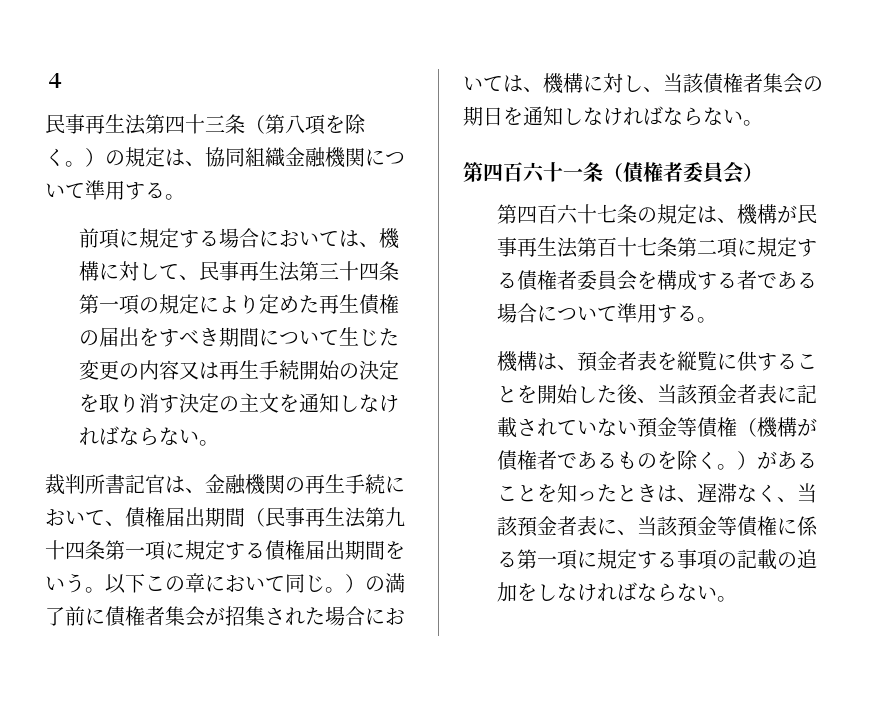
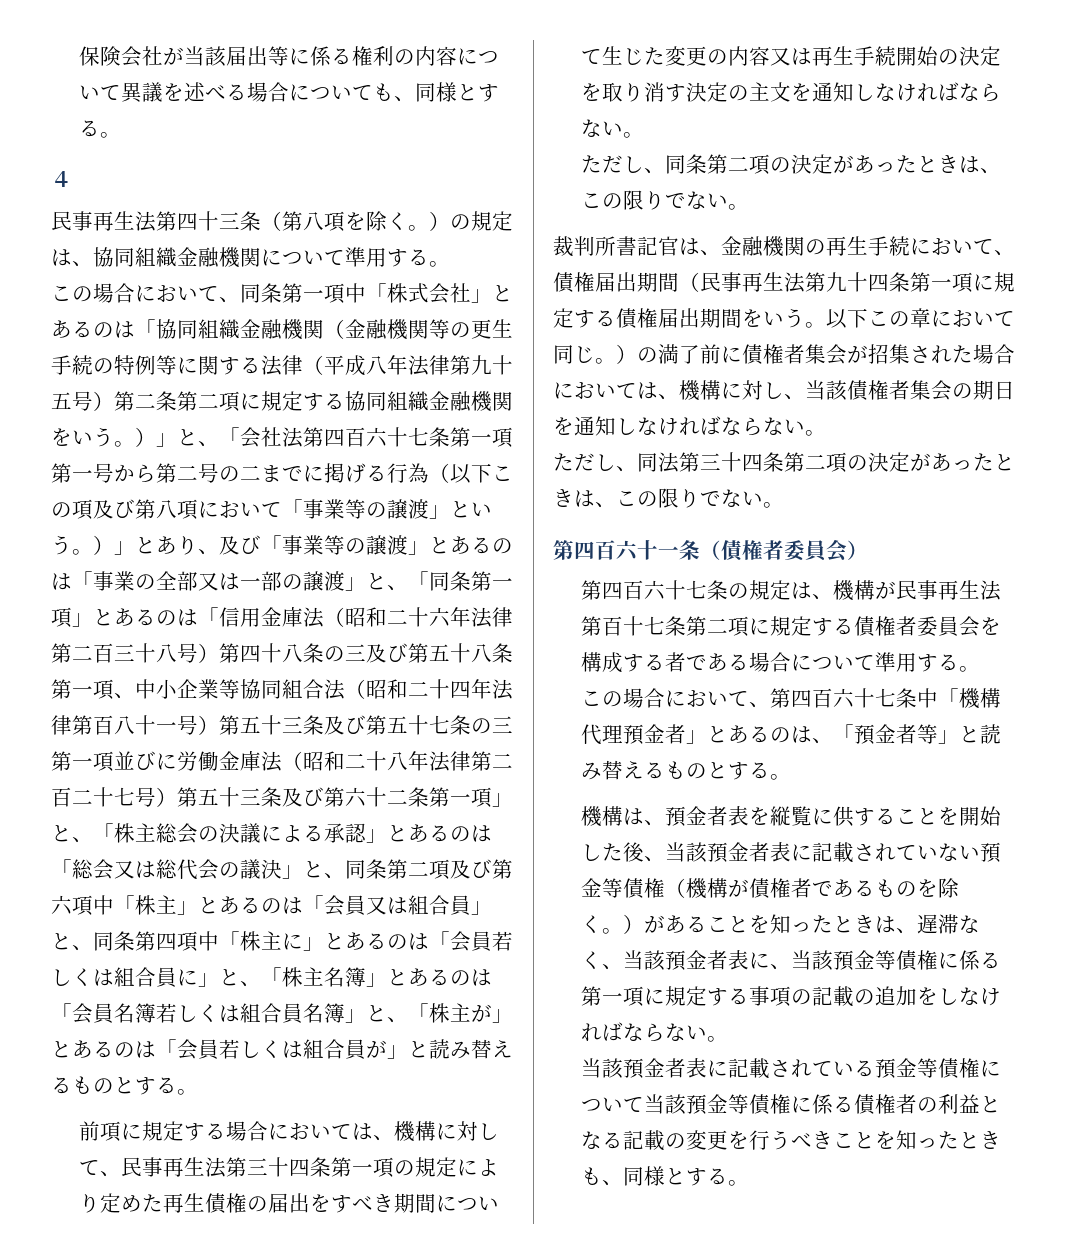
+ 保険会社が当該届出等に係る権利の内容について異議を述べる場合についても、同様とする。
+ この場合において、同条第一項中「株式会社」とあるのは「協同組織金融機関（金融機関等の更生手続の特例等に関する法律（平成八年法律第九十五号）第二条第二項に規定する協同組織金融機関をいう。）」と、「会社法第四百六十七条第一項第一号から第二号の二までに掲げる行為（以下この項及び第八項において「事業等の譲渡」という。）」とあり、及び「事業等の譲渡」とあるのは「事業の全部又は一部の譲渡」と、「同条第一項」とあるのは「信用金庫法（昭和二十六年法律第二百三十八号）第四十八条の三及び第五十八条第一項、中小企業等協同組合法（昭和二十四年法律第百八十一号）第五十三条及び第五十七条の三第一項並びに労働金庫法（昭和二十八年法律第二百二十七号）第五十三条及び第六十二条第一項」と、「株主総会の決議による承認」とあるのは「総会又は総代会の議決」と、同条第二項及び第六項中「株主」とあるのは「会員又は組合員」と、同条第四項中「株主に」とあるのは「会員若しくは組合員に」と、「株主名簿」とあるのは「会員名簿若しくは組合員名簿」と、「株主が」とあるのは「会員若しくは組合員が」と読み替えるものとする。
+ ただし、同条第二項の決定があったときは、この限りでない。
+ ただし、同法第三十四条第二項の決定があったときは、この限りでない。
+ この場合において、第四百六十七条中「機構代理預金者」とあるのは、「預金者等」と読み替えるものとする。
+ 当該預金者表に記載されている預金等債権について当該預金等債権に係る債権者の利益となる記載の変更を行うべきことを知ったときも、同様とする。

